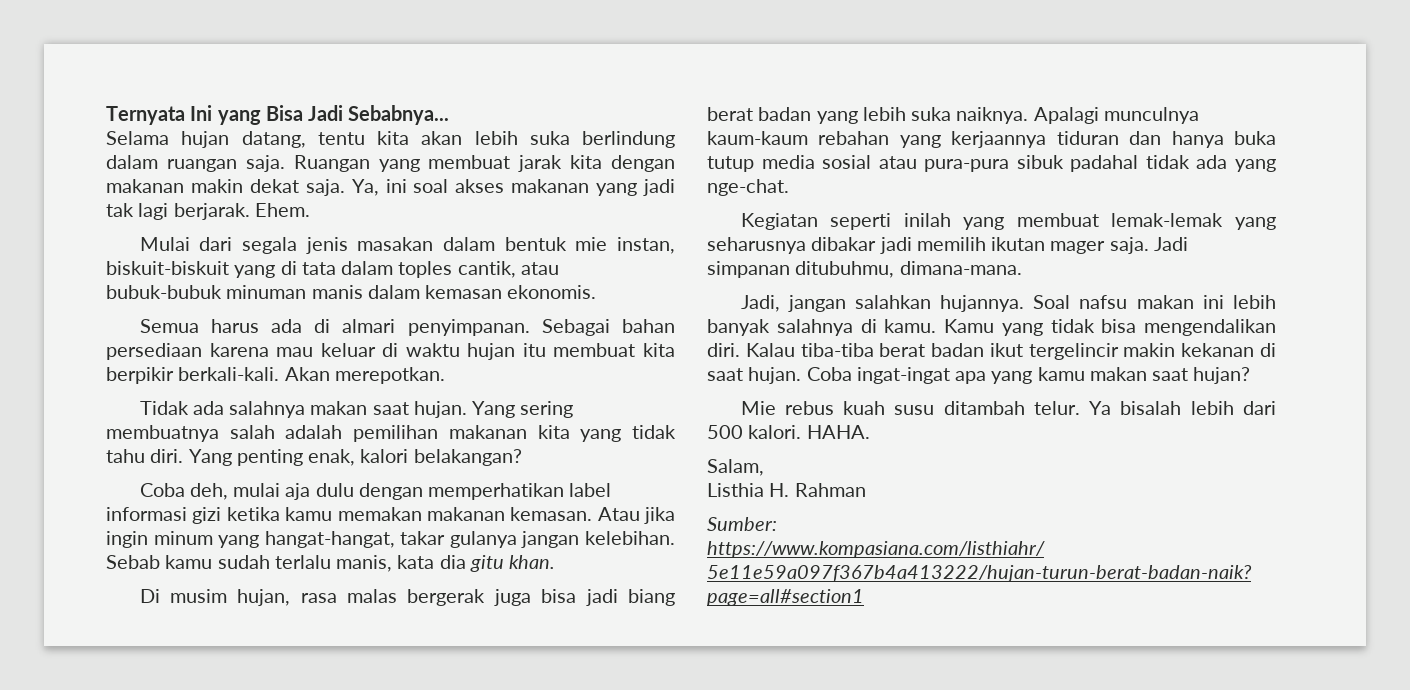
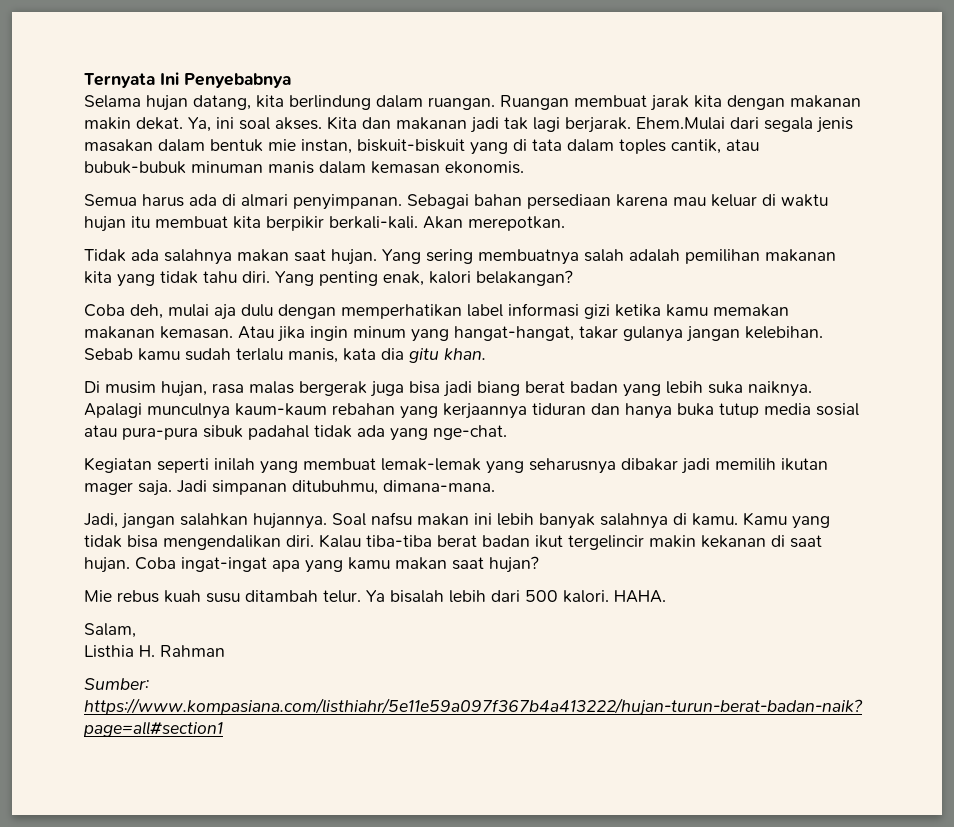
- Ternyata Ini yang Bisa Jadi Sebabnya...
+ Ternyata Ini Penyebabnya
- Selama hujan datang, tentu kita akan lebih suka berlindung dalam ruangan saja. Ruangan yang membuat jarak kita dengan makanan makin dekat saja.
+ Selama hujan datang, kita berlindung dalam ruangan. Ruangan membuat jarak kita dengan makanan makin dekat.
- Ya, ini soal akses makanan yang jadi tak lagi berjarak.
+ Ya, ini soal akses. Kita dan makanan jadi tak lagi berjarak.
- Ehem.
- Mulai dari segala jenis masakan dalam bentuk mie instan, biskuit-biskuit yang di tata dalam toples cantik, atau bubuk-bubuk minuman manis dalam kemasan ekonomis.
+ Ehem.Mulai dari segala jenis masakan dalam bentuk mie instan, biskuit-biskuit yang di tata dalam toples cantik, atau bubuk-bubuk minuman manis dalam kemasan ekonomis.

